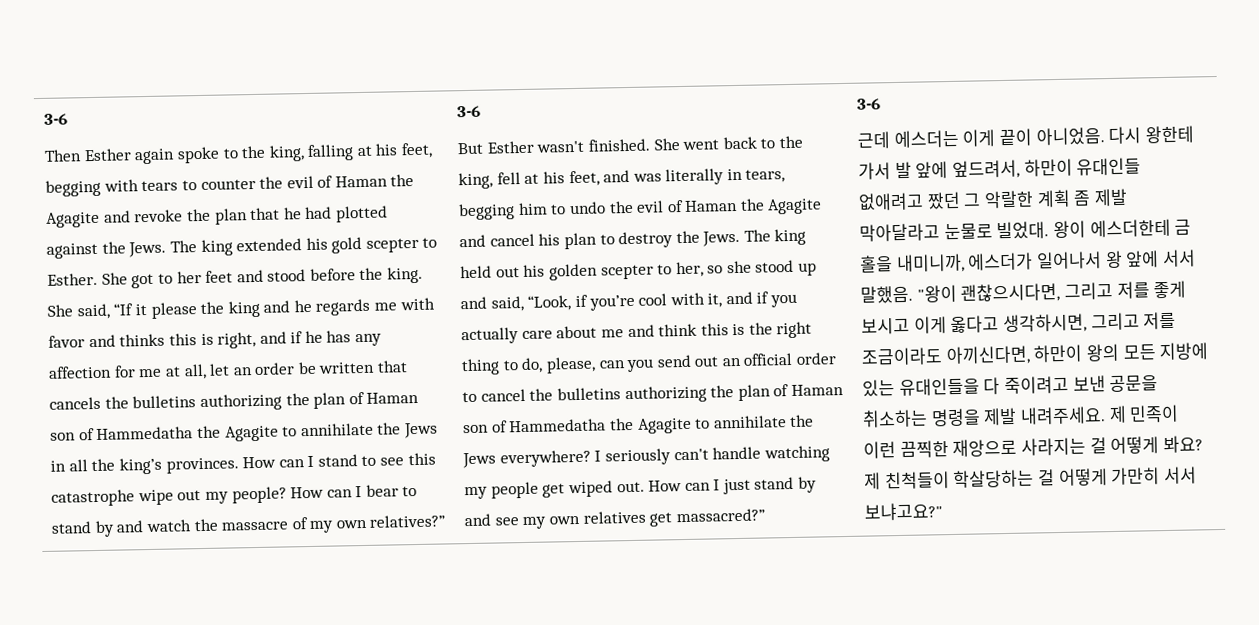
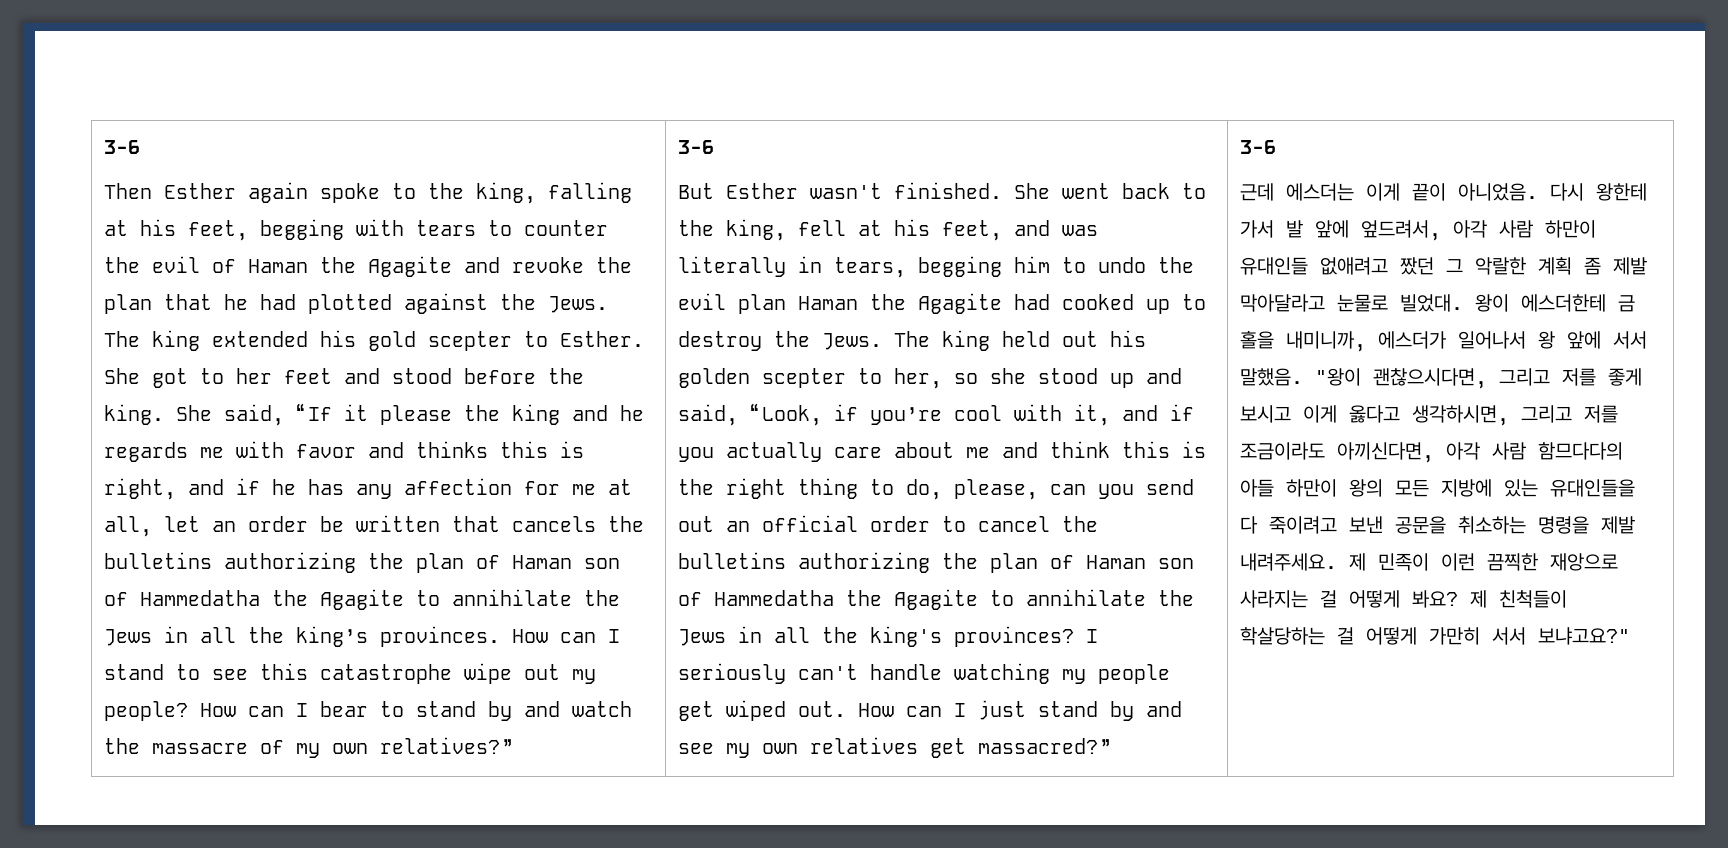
- She went back to the king, fell at his feet, and was literally in tears, begging him to undo the evil of Haman the Agagite and cancel his plan to destroy the Jews.
+ She went back to the king, fell at his feet, and was literally in tears, begging him to undo the evil plan Haman the Agagite had cooked up to destroy the Jews.
- The king held out his golden scepter to her, so she stood up and said, “Look, if you’re cool with it, and if you actually care about me and think this is the right thing to do, please, can you send out an official order to cancel the bulletins authorizing the plan of Haman son of Hammedatha the Agagite to annihilate the Jews everywhere?
+ The king held out his golden scepter to her, so she stood up and said, “Look, if you’re cool with it, and if you actually care about me and think this is the right thing to do, please, can you send out an official order to cancel the bulletins authorizing the plan of Haman son of Hammedatha the Agagite to annihilate the Jews in all the king's provinces?
- 다시 왕한테 가서 발 앞에 엎드려서, 하만이 유대인들 없애려고 짰던 그 악랄한 계획 좀 제발 막아달라고 눈물로 빌었대.
+ 다시 왕한테 가서 발 앞에 엎드려서, 아각 사람 하만이 유대인들 없애려고 짰던 그 악랄한 계획 좀 제발 막아달라고 눈물로 빌었대.
- "왕이 괜찮으시다면, 그리고 저를 좋게 보시고 이게 옳다고 생각하시면, 그리고 저를 조금이라도 아끼신다면, 하만이 왕의 모든 지방에 있는 유대인들을 다 죽이려고 보낸 공문을 취소하는 명령을 제발 내려주세요.
+ "왕이 괜찮으시다면, 그리고 저를 좋게 보시고 이게 옳다고 생각하시면, 그리고 저를 조금이라도 아끼신다면, 아각 사람 함므다다의 아들 하만이 왕의 모든 지방에 있는 유대인들을 다 죽이려고 보낸 공문을 취소하는 명령을 제발 내려주세요.

